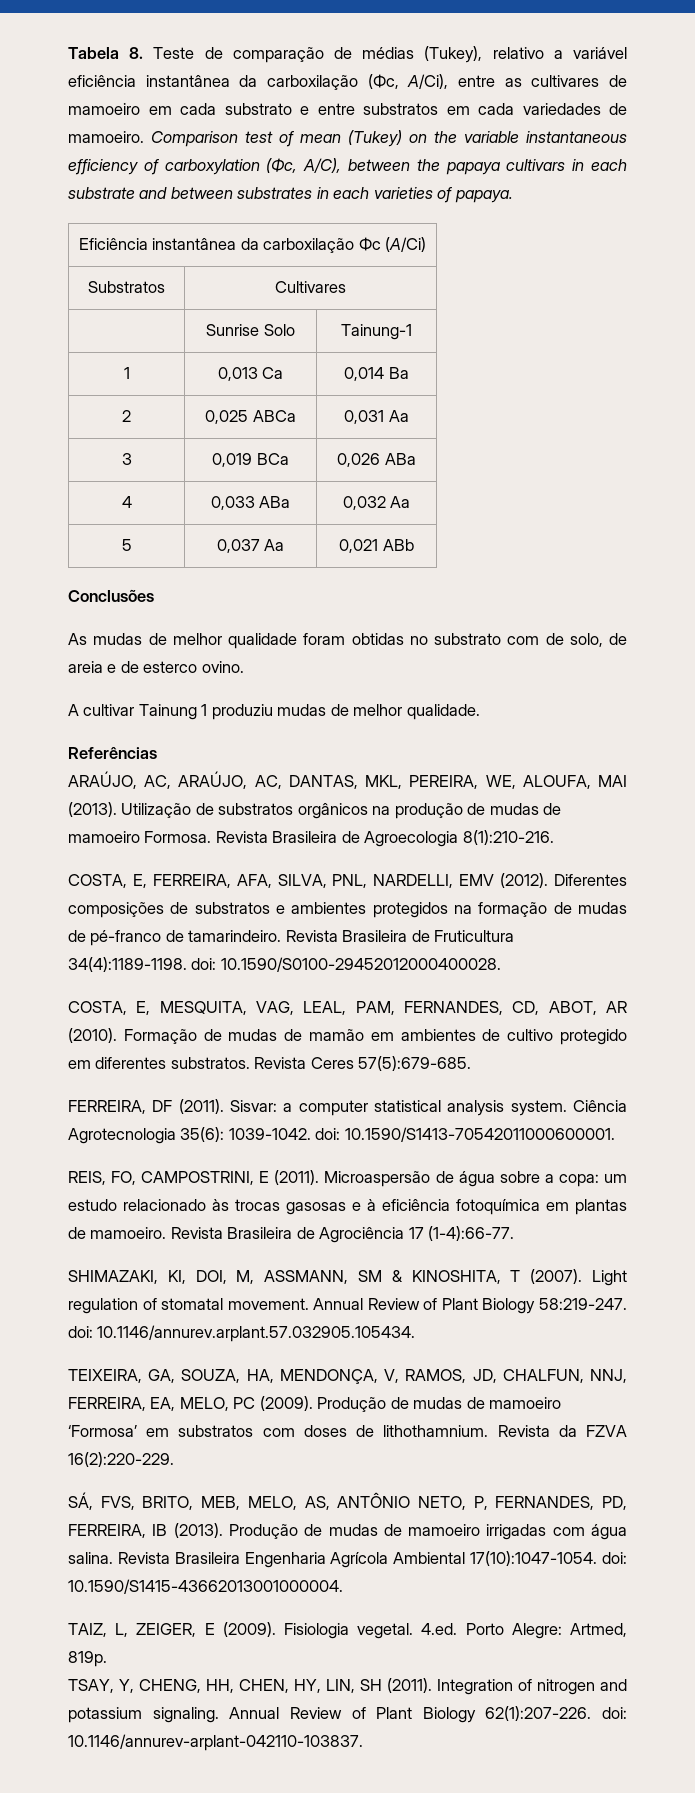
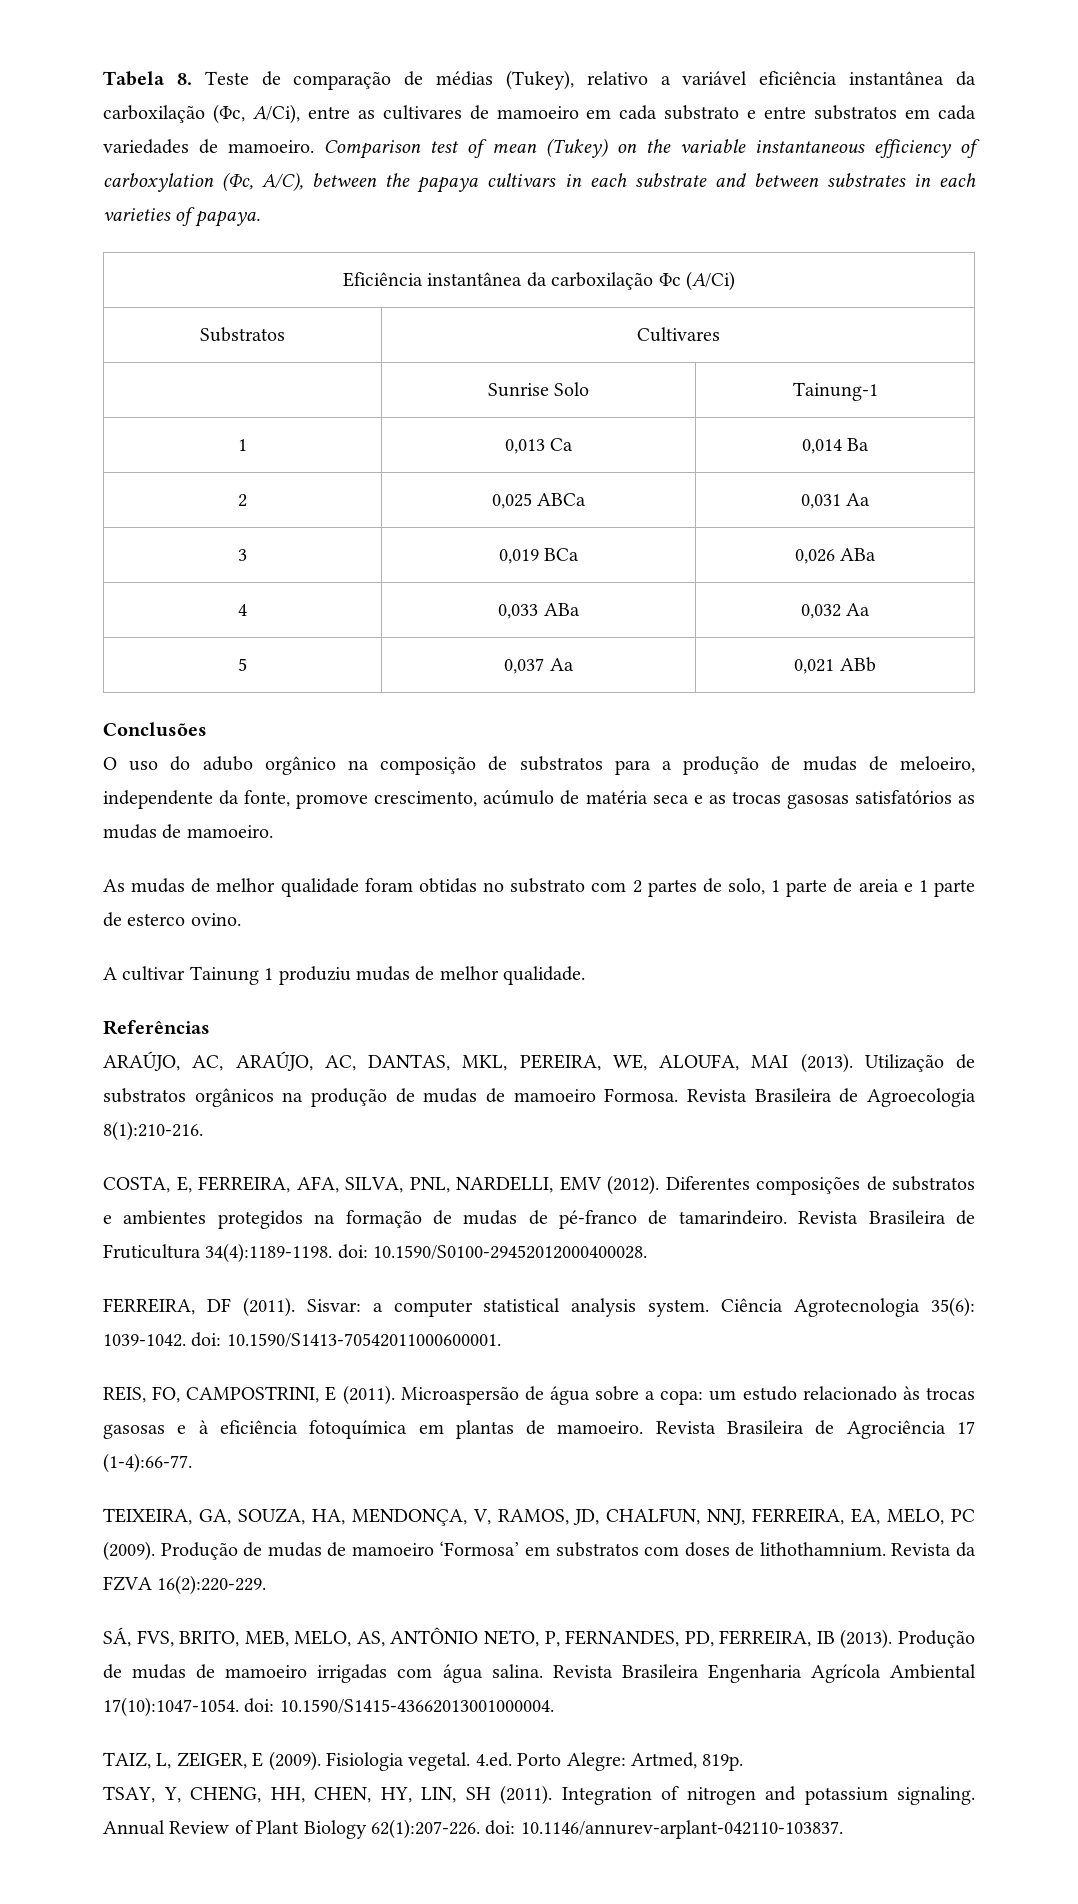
+ O uso do adubo orgânico na composição de substratos para a produção de mudas de meloeiro, independente da fonte, promove crescimento, acúmulo de matéria seca e as trocas gasosas satisfatórios as mudas de mamoeiro.
- As mudas de melhor qualidade foram obtidas no substrato com de solo, de areia e de esterco ovino.
+ As mudas de melhor qualidade foram obtidas no substrato com 2 partes de solo, 1 parte de areia e 1 parte de esterco ovino.
- COSTA, E, MESQUITA, VAG, LEAL, PAM, FERNANDES, CD, ABOT, AR (2010). Formação de mudas de mamão em ambientes de cultivo protegido em diferentes substratos. Revista Ceres 57(5):679-685.
- SHIMAZAKI, KI, DOI, M, ASSMANN, SM & KINOSHITA, T (2007). Light regulation of stomatal movement. Annual Review of Plant Biology 58:219-247. doi: 10.1146/annurev.arplant.57.032905.105434.

